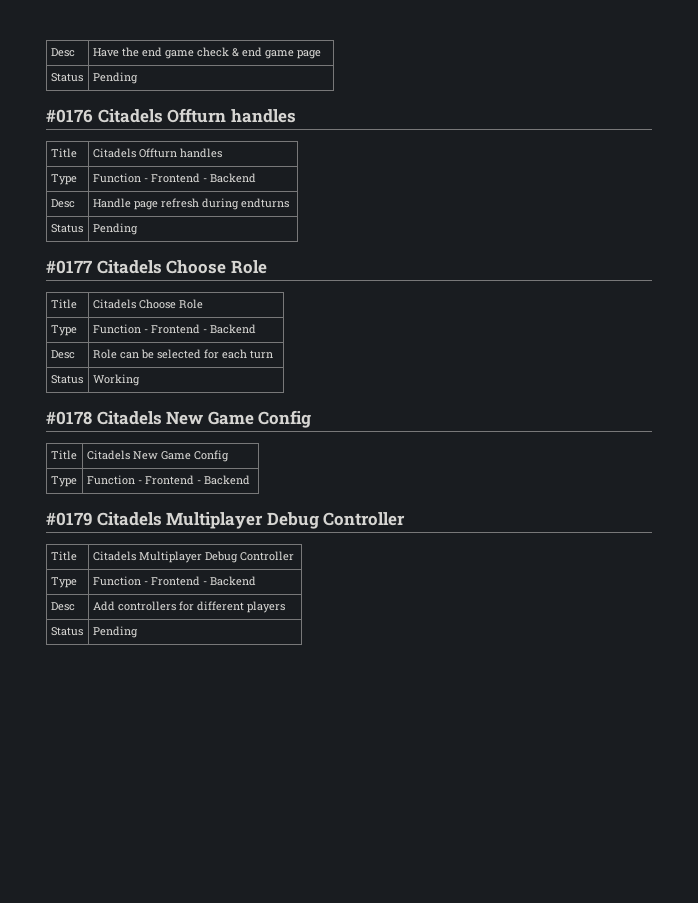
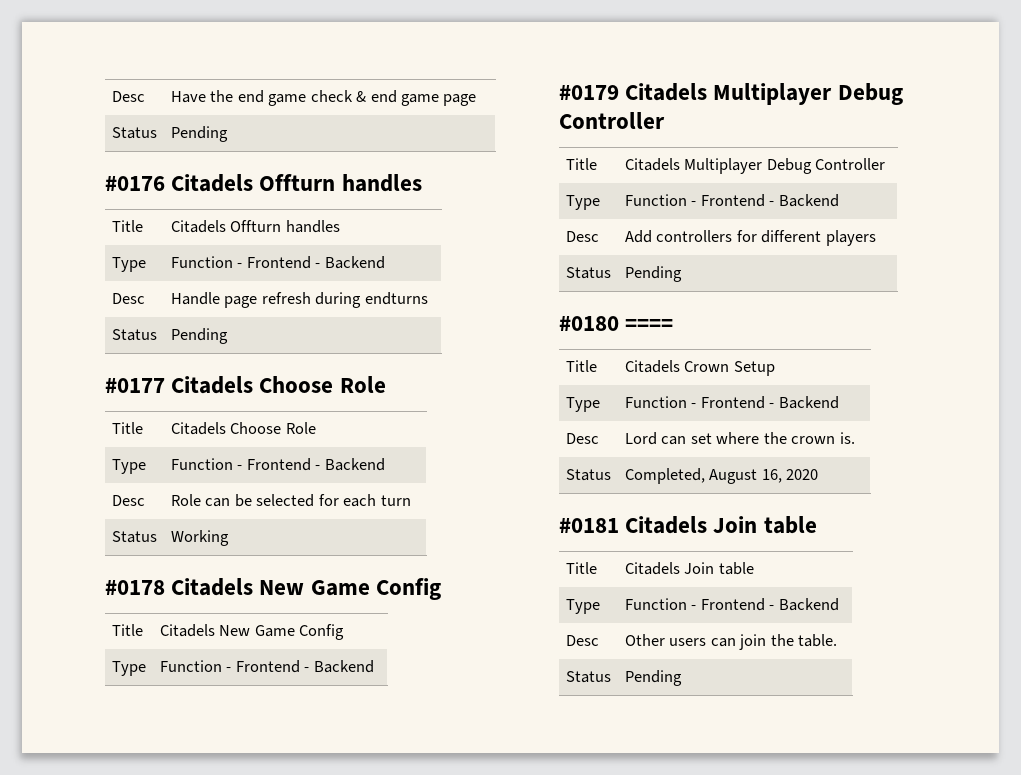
+ #0180 ====
+ Title | Citadels Crown Setup
+ Type | Function - Frontend - Backend
+ Desc | Lord can set where the crown is.
+ Status | Completed, August 16, 2020
+ #0181 Citadels Join table
+ Title | Citadels Join table
+ Type | Function - Frontend - Backend
+ Desc | Other users can join the table.
+ Status | Pending

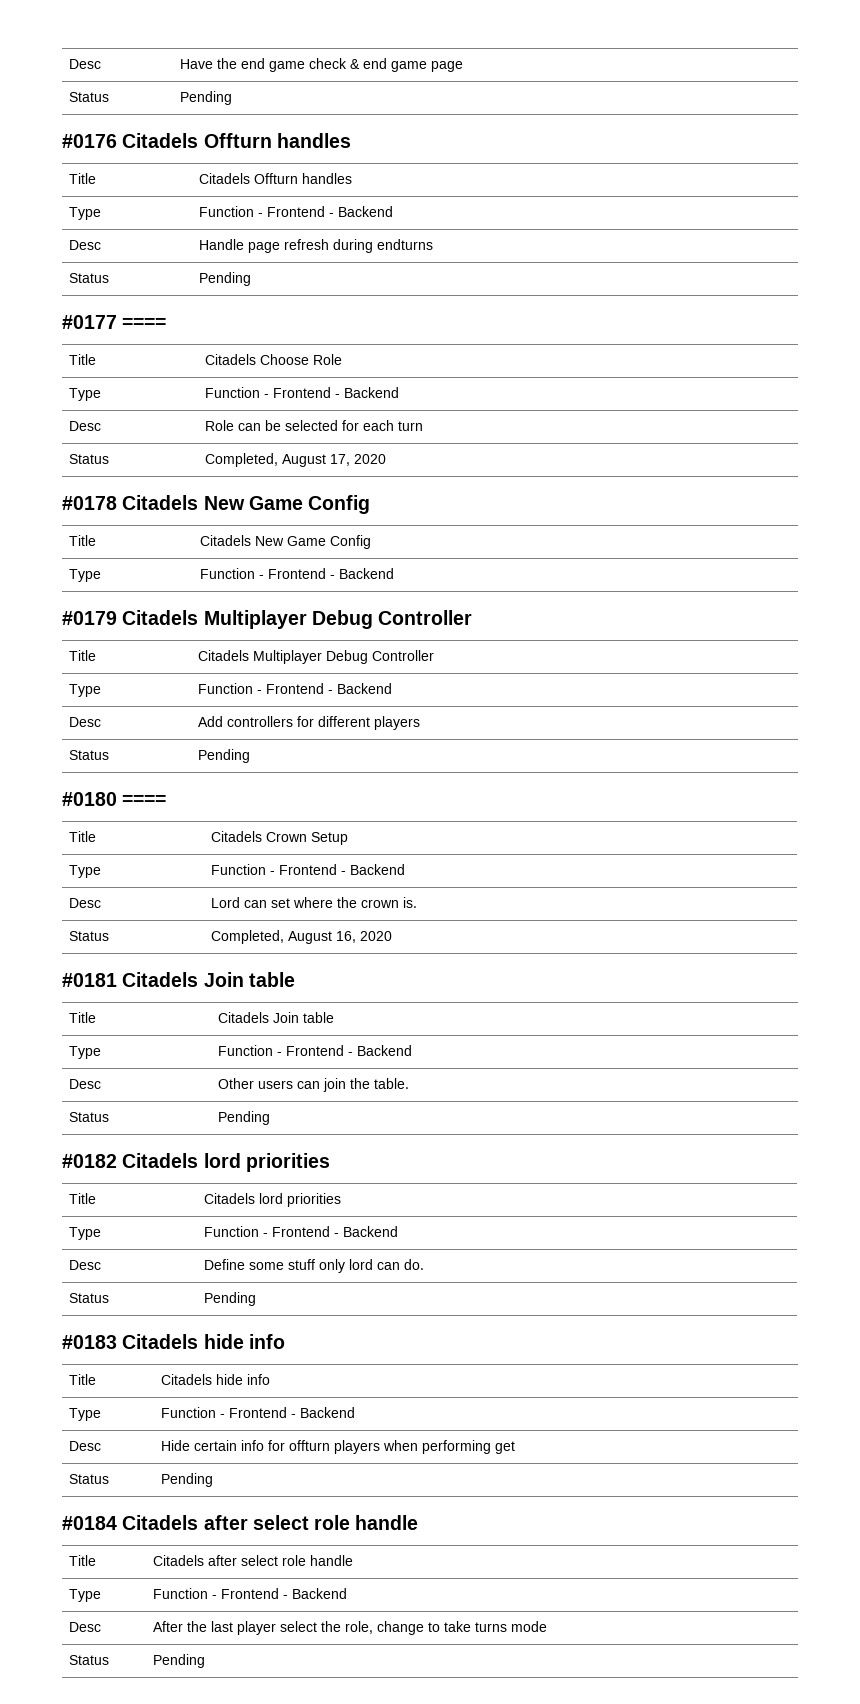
- #0177 Citadels Choose Role
+ #0177 ====
- Status | Working
+ Status | Completed, August 17, 2020
+ #0182 Citadels lord priorities
+ Title | Citadels lord priorities
+ Type | Function - Frontend - Backend
+ Desc | Define some stuff only lord can do.
+ Status | Pending
+ #0183 Citadels hide info
+ Title | Citadels hide info
+ Type | Function - Frontend - Backend
+ Desc | Hide certain info for offturn players when performing get
+ Status | Pending
+ #0184 Citadels after select role handle
+ Title | Citadels after select role handle
+ Type | Function - Frontend - Backend
+ Desc | After the last player select the role, change to take turns mode
+ Status | Pending

